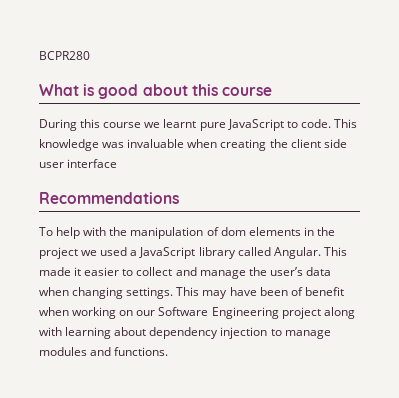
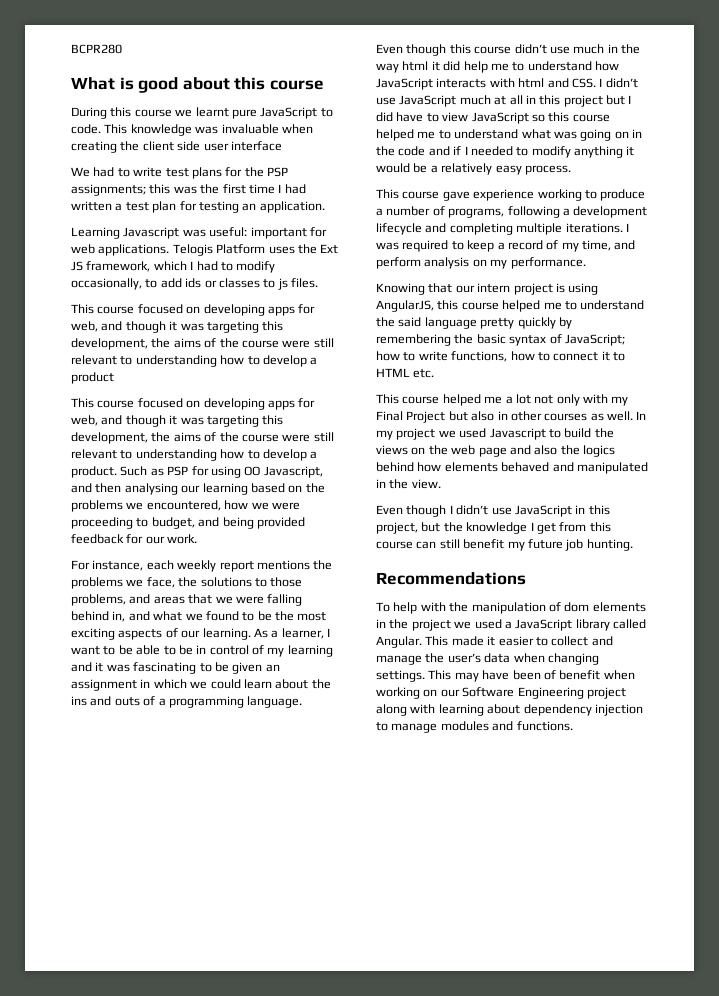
+ We had to write test plans for the PSP assignments; this was the first time I had written a test plan for testing an application.
+ Learning Javascript was useful: important for web applications. Telogis Platform uses the Ext JS framework, which I had to modify occasionally, to add ids or classes to js files.
+ This course focused on developing apps for web, and though it was targeting this development, the aims of the course were still relevant to understanding how to develop a product
+ This course focused on developing apps for web, and though it was targeting this development, the aims of the course were still relevant to understanding how to develop a product. Such as PSP for using OO Javascript, and then analysing our learning based on the problems we encountered, how we were proceeding to budget, and being provided feedback for our work.
+ For instance, each weekly report mentions the problems we face, the solutions to those problems, and areas that we were falling behind in, and what we found to be the most exciting aspects of our learning. As a learner, I want to be able to be in control of my learning and it was fascinating to be given an assignment in which we could learn about the ins and outs of a programming language.
+ Even though this course didn’t use much in the way html it did help me to understand how JavaScript interacts with html and CSS. I didn’t use JavaScript much at all in this project but I did have to view JavaScript so this course helped me to understand what was going on in the code and if I needed to modify anything it would be a relatively easy process.
+ This course gave experience working to produce a number of programs, following a development lifecycle and completing multiple iterations. I was required to keep a record of my time, and perform analysis on my performance.
+ Knowing that our intern project is using AngularJS, this course helped me to understand the said language pretty quickly by remembering the basic syntax of JavaScript; how to write functions, how to connect it to HTML etc.
+ This course helped me a lot not only with my Final Project but also in other courses as well. In my project we used Javascript to build the views on the web page and also the logics behind how elements behaved and manipulated in the view.
+ Even though I didn’t use JavaScript in this project, but the knowledge I get from this course can still benefit my future job hunting.

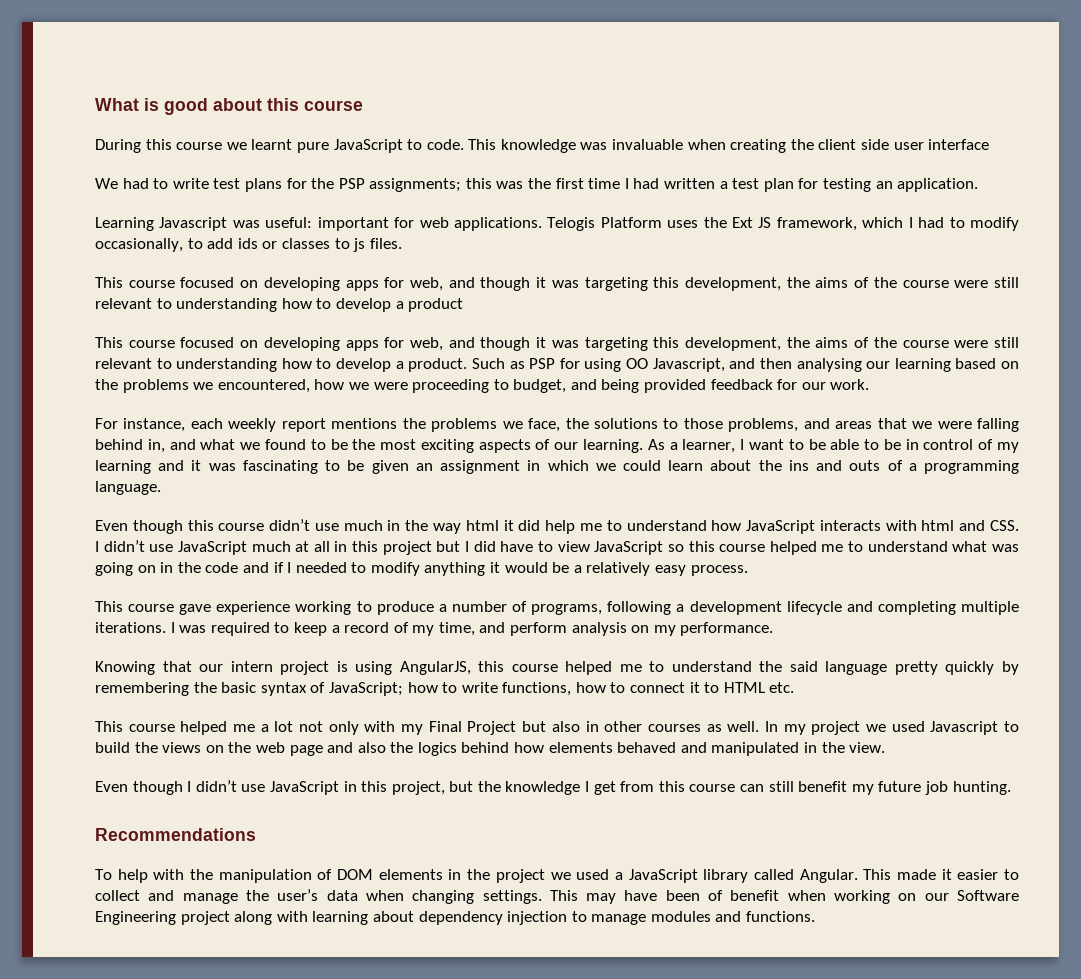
- BCPR280
- To help with the manipulation of dom elements in the project we used a JavaScript library called Angular.
+ To help with the manipulation of DOM elements in the project we used a JavaScript library called Angular.

